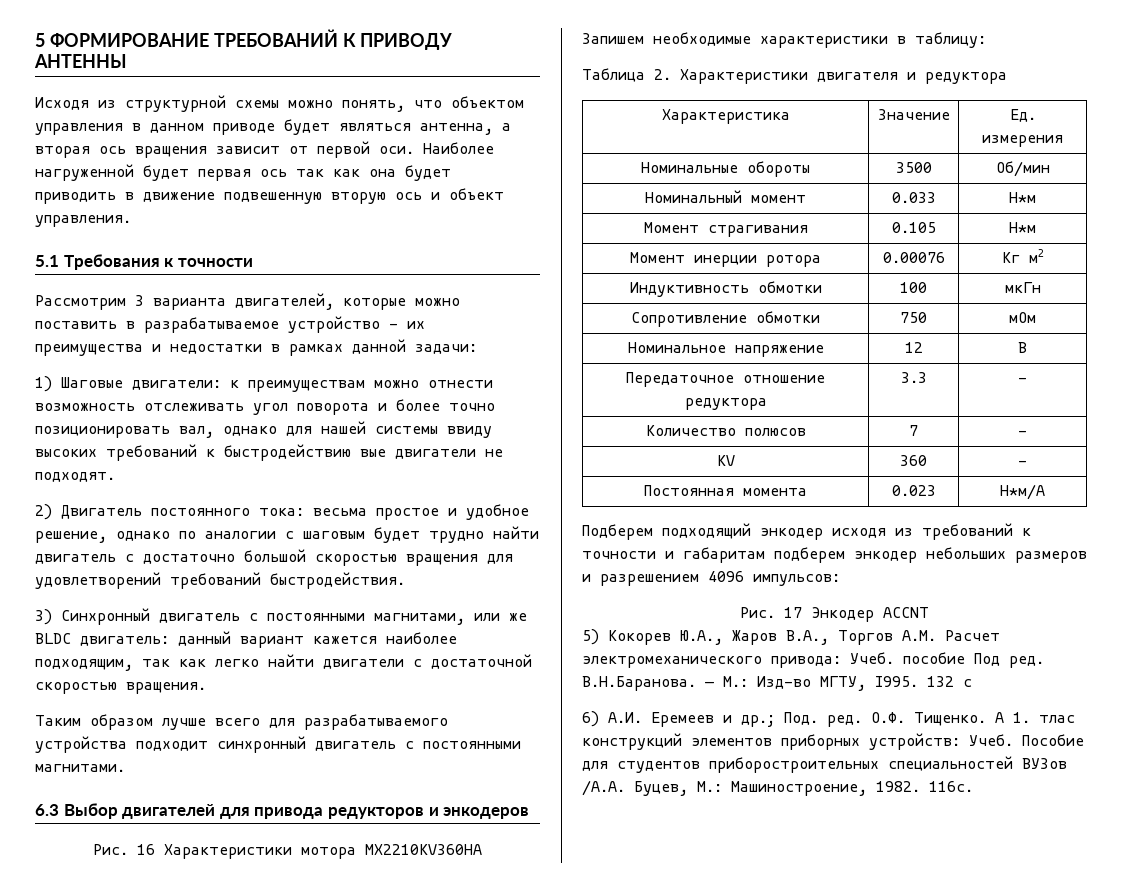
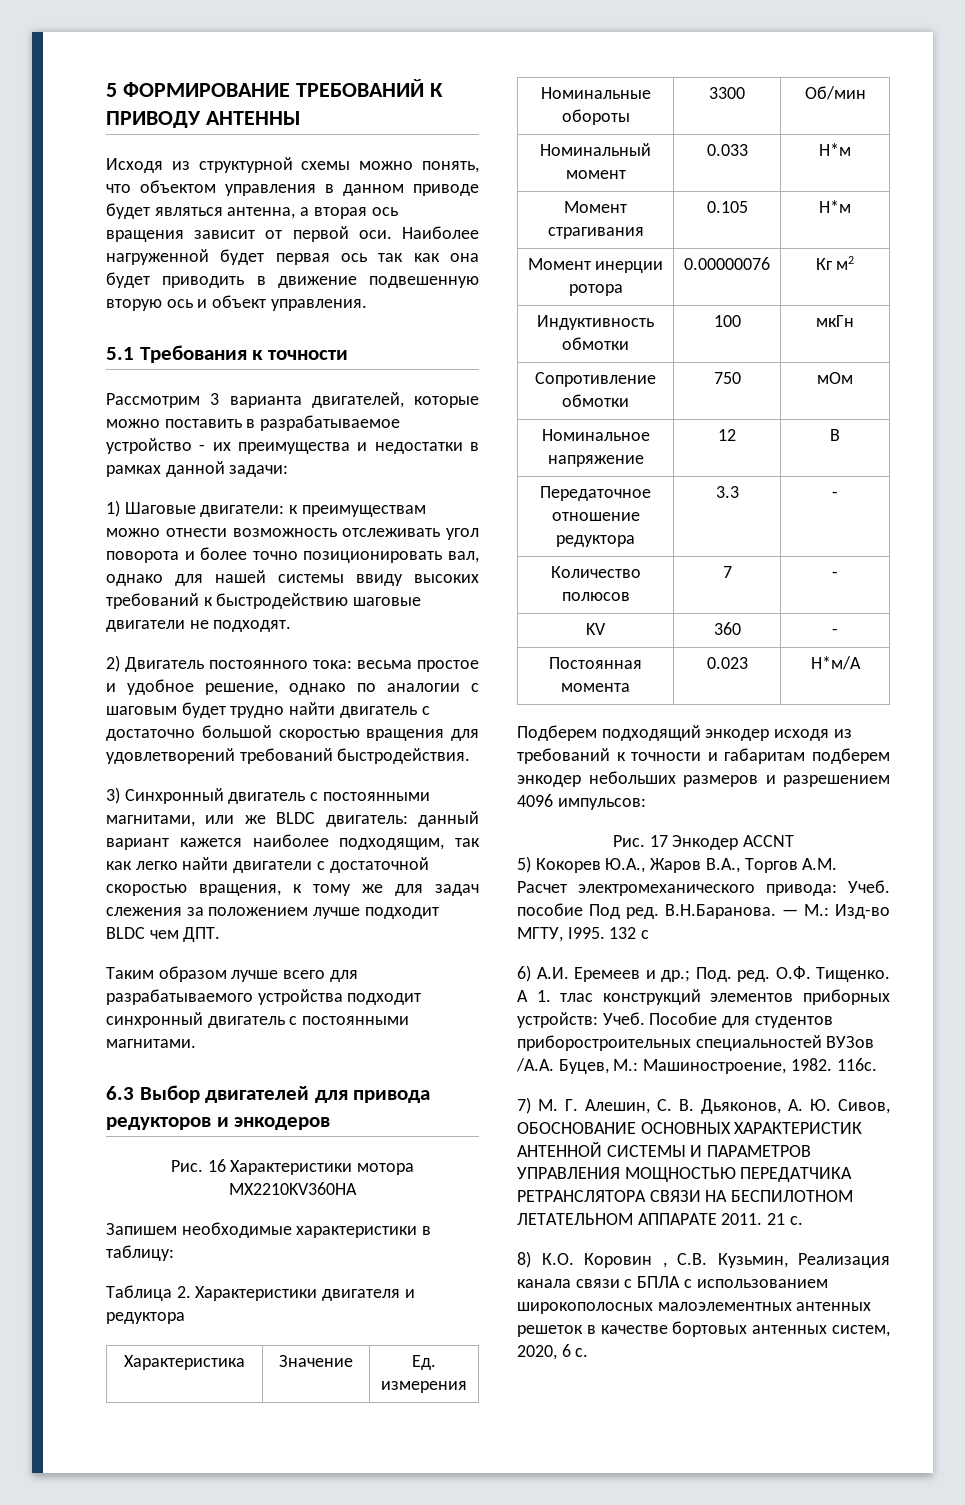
- 1) Шаговые двигатели: к преимуществам можно отнести возможность отслеживать угол поворота и более точно позиционировать вал, однако для нашей системы ввиду высоких требований к быстродействию вые двигатели не подходят.
+ 1) Шаговые двигатели: к преимуществам можно отнести возможность отслеживать угол поворота и более точно позиционировать вал, однако для нашей системы ввиду высоких требований к быстродействию шаговые двигатели не подходят.
- 3) Синхронный двигатель с постоянными магнитами, или же BLDC двигатель: данный вариант кажется наиболее подходящим, так как легко найти двигатели с достаточной скоростью вращения.
+ 3) Синхронный двигатель с постоянными магнитами, или же BLDC двигатель: данный вариант кажется наиболее подходящим, так как легко найти двигатели с достаточной скоростью вращения, к тому же для задач слежения за положением лучше подходит BLDC чем ДПТ.
- Номинальные обороты | 3500 | Об/мин
+ Номинальные обороты | 3300 | Об/мин
- Момент инерции ротора | 0.00076 | Кг м2
+ Момент инерции ротора | 0.00000076 | Кг м2
+ 7) М. Г. Алешин, С. В. Дьяконов, А. Ю. Сивов, ОБОСНОВАНИЕ ОСНОВНЫХ ХАРАКТЕРИСТИК АНТЕННОЙ СИСТЕМЫ И ПАРАМЕТРОВ УПРАВЛЕНИЯ МОЩНОСТЬЮ ПЕРЕДАТЧИКА РЕТРАНСЛЯТОРА СВЯЗИ НА БЕСПИЛОТНОМ ЛЕТАТЕЛЬНОМ АППАРАТЕ 2011. 21 c.
+ 8) К.О. Коровин , С.В. Кузьмин, Реализация канала связи с БПЛА с использованием широкополосных малоэлементных антенных решеток в качестве бортовых антенных систем, 2020, 6 с.

